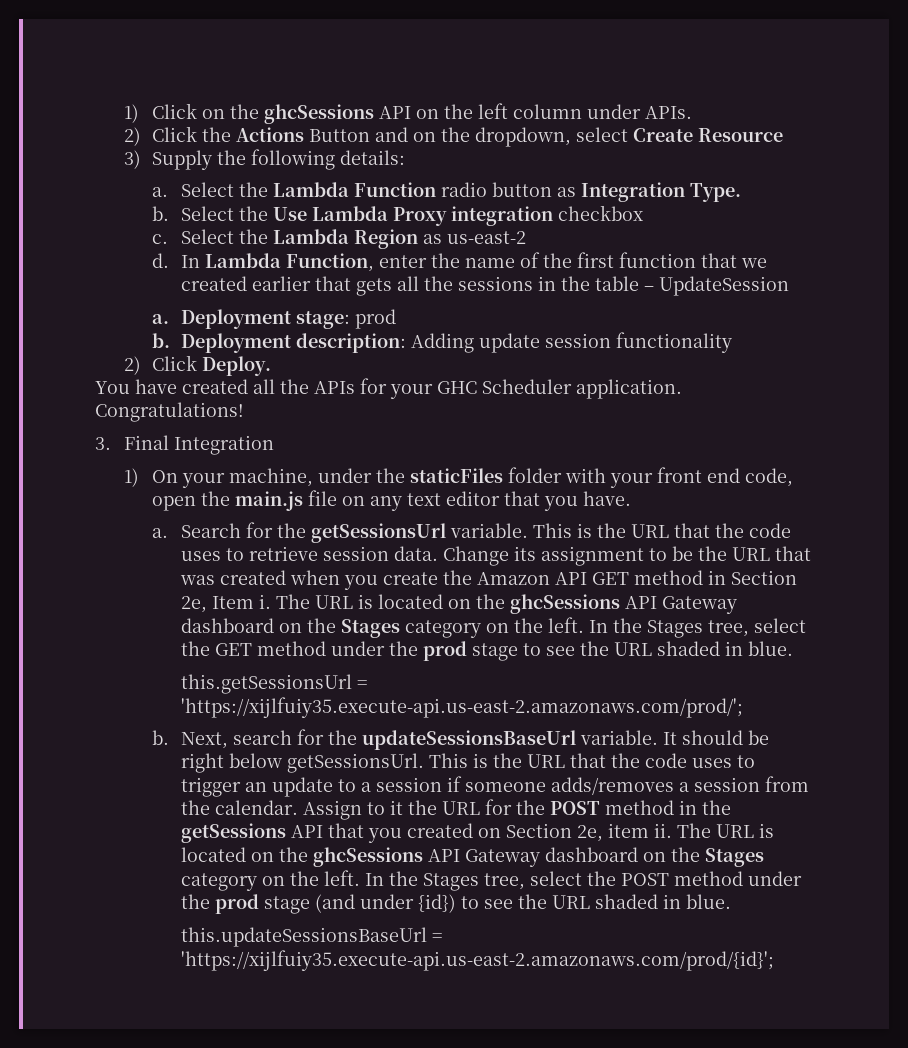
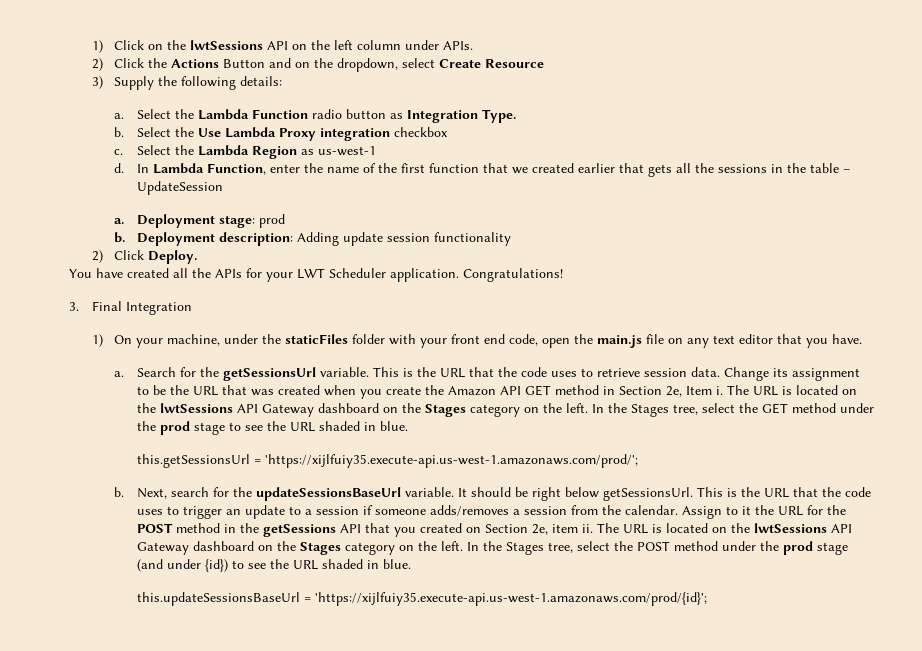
- 1) Click on the ghcSessions API on the left column under APIs.
+ 1) Click on the lwtSessions API on the left column under APIs.
- Select the Lambda Region as us-east-2
+ Select the Lambda Region as us-west-1
- You have created all the APIs for your GHC Scheduler application.
+ You have created all the APIs for your LWT Scheduler application.
- Change its assignment to be the URL that was created when you create the Amazon API GET method in Section 2e, Item i. The URL is located on the ghcSessions API Gateway dashboard on the Stages category on the left.
+ Change its assignment to be the URL that was created when you create the Amazon API GET method in Section 2e, Item i. The URL is located on the lwtSessions API Gateway dashboard on the Stages category on the left.
- this.getSessionsUrl = 'https://xijlfuiy35.execute-api.us-east-2.amazonaws.com/prod/';
+ this.getSessionsUrl = 'https://xijlfuiy35.execute-api.us-west-1.amazonaws.com/prod/';
- Assign to it the URL for the POST method in the getSessions API that you created on Section 2e, item ii. The URL is located on the ghcSessions API Gateway dashboard on the Stages category on the left.
+ Assign to it the URL for the POST method in the getSessions API that you created on Section 2e, item ii. The URL is located on the lwtSessions API Gateway dashboard on the Stages category on the left.
- this.updateSessionsBaseUrl = 'https://xijlfuiy35.execute-api.us-east-2.amazonaws.com/prod/{id}';
+ this.updateSessionsBaseUrl = 'https://xijlfuiy35.execute-api.us-west-1.amazonaws.com/prod/{id}';

